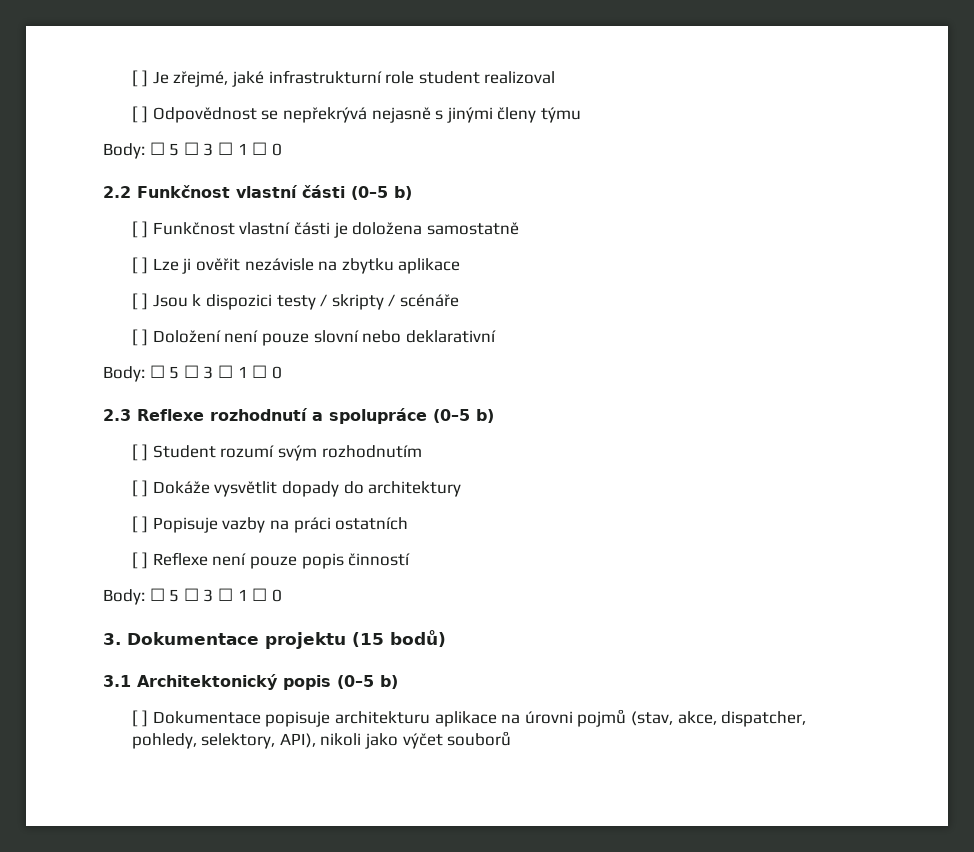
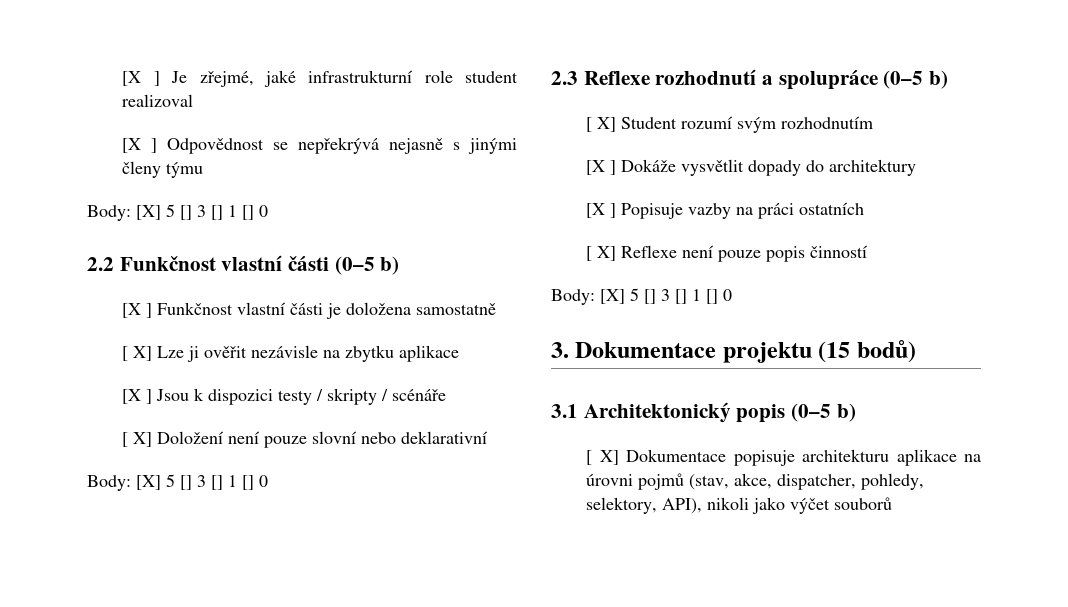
- [ ] Je zřejmé, jaké infrastrukturní role student realizoval
+ [X ] Je zřejmé, jaké infrastrukturní role student realizoval
- [ ] Odpovědnost se nepřekrývá nejasně s jinými členy týmu
- Body: ☐ 5 ☐ 3 ☐ 1 ☐ 0
+ [X ] Odpovědnost se nepřekrývá nejasně s jinými členy týmu
+ Body: [X] 5 [] 3 [] 1 [] 0
- [ ] Funkčnost vlastní části je doložena samostatně
+ [X ] Funkčnost vlastní části je doložena samostatně
- [ ] Lze ji ověřit nezávisle na zbytku aplikace
+ [ X] Lze ji ověřit nezávisle na zbytku aplikace
- [ ] Jsou k dispozici testy / skripty / scénáře
+ [X ] Jsou k dispozici testy / skripty / scénáře
- [ ] Doložení není pouze slovní nebo deklarativní
- Body: ☐ 5 ☐ 3 ☐ 1 ☐ 0
+ [ X] Doložení není pouze slovní nebo deklarativní
+ Body: [X] 5 [] 3 [] 1 [] 0
- [ ] Student rozumí svým rozhodnutím
+ [ X] Student rozumí svým rozhodnutím
- [ ] Dokáže vysvětlit dopady do architektury
+ [X ] Dokáže vysvětlit dopady do architektury
- [ ] Popisuje vazby na práci ostatních
+ [X ] Popisuje vazby na práci ostatních
- [ ] Reflexe není pouze popis činností
- Body: ☐ 5 ☐ 3 ☐ 1 ☐ 0
+ [ X] Reflexe není pouze popis činností
+ Body: [X] 5 [] 3 [] 1 [] 0
- [ ] Dokumentace popisuje architekturu aplikace na úrovni pojmů (stav, akce, dispatcher, pohledy, selektory, API), nikoli jako výčet souborů
+ [ X] Dokumentace popisuje architekturu aplikace na úrovni pojmů (stav, akce, dispatcher, pohledy, selektory, API), nikoli jako výčet souborů

